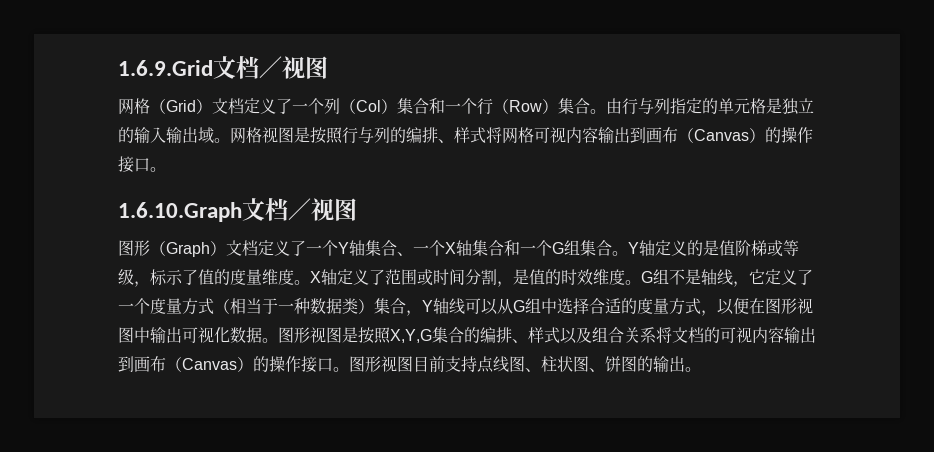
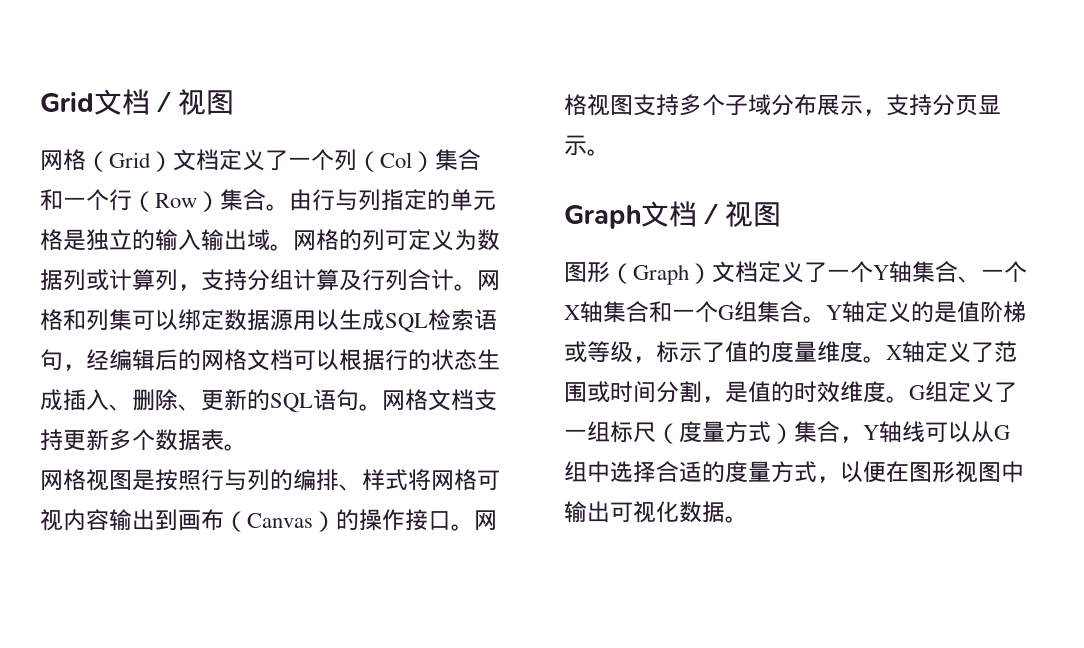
- 1.6.9.Grid文档／视图
+ Grid文档／视图
- 网格视图是按照行与列的编排、样式将网格可视内容输出到画布（Canvas）的操作接口。
- 1.6.10.Graph文档／视图
+ 网格的列可定义为数据列或计算列，支持分组计算及行列合计。网格和列集可以绑定数据源用以生成SQL检索语句，经编辑后的网格文档可以根据行的状态生成插入、删除、更新的SQL语句。网格文档支持更新多个数据表。
+ 网格视图是按照行与列的编排、样式将网格可视内容输出到画布（Canvas）的操作接口。网格视图支持多个子域分布展示，支持分页显示。
+ Graph文档／视图
- G组不是轴线，它定义了一个度量方式（相当于一种数据类）集合，Y轴线可以从G组中选择合适的度量方式，以便在图形视图中输出可视化数据。图形视图是按照X,Y,G集合的编排、样式以及组合关系将文档的可视内容输出到画布（Canvas）的操作接口。图形视图目前支持点线图、柱状图、饼图的输出。
+ G组定义了一组标尺（度量方式）集合，Y轴线可以从G组中选择合适的度量方式，以便在图形视图中输出可视化数据。

